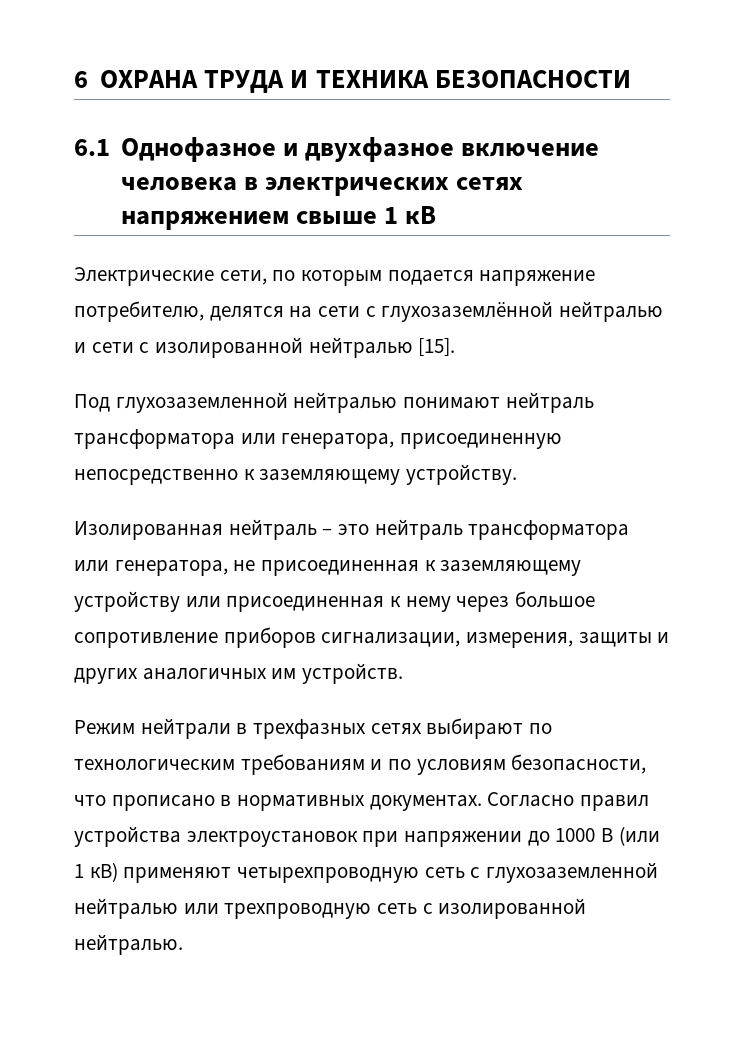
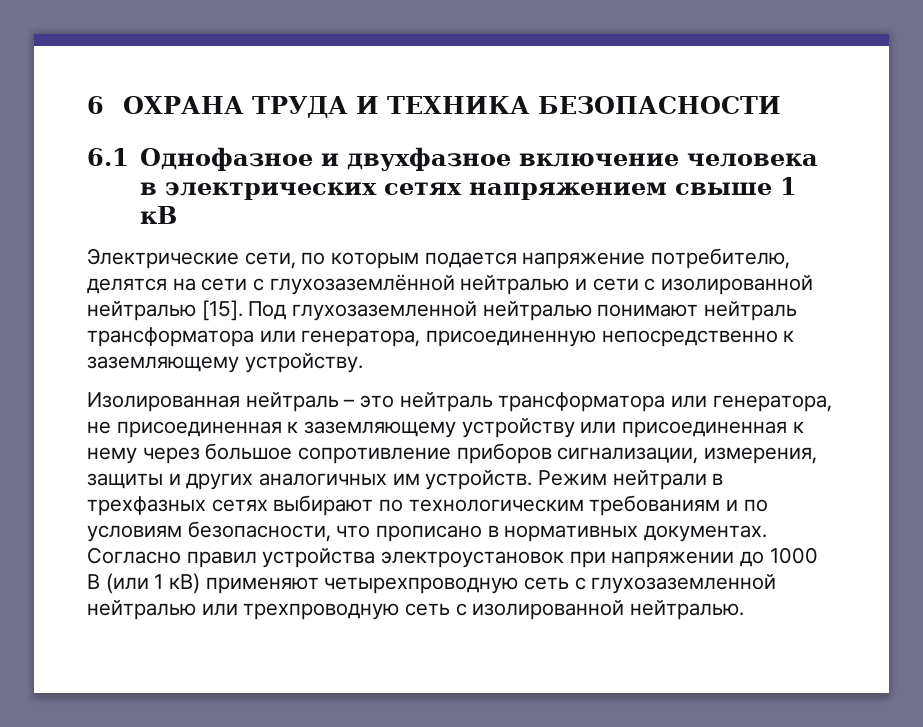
- Электрические сети, по которым подается напряжение потребителю, делятся на сети с глухозаземлённой нейтралью и сети с изолированной нейтралью [15].
- Под глухозаземленной нейтралью понимают нейтраль трансформатора или генератора, присоединенную непосредственно к заземляющему устройству.
+ Электрические сети, по которым подается напряжение потребителю, делятся на сети с глухозаземлённой нейтралью и сети с изолированной нейтралью [15]. Под глухозаземленной нейтралью понимают нейтраль трансформатора или генератора, присоединенную непосредственно к заземляющему устройству.
- Изолированная нейтраль – это нейтраль трансформатора или генератора, не присоединенная к заземляющему устройству или присоединенная к нему через большое сопротивление приборов сигнализации, измерения, защиты и других аналогичных им устройств.
- Режим нейтрали в трехфазных сетях выбирают по технологическим требованиям и по условиям безопасности, что прописано в нормативных документах.
+ Изолированная нейтраль – это нейтраль трансформатора или генератора, не присоединенная к заземляющему устройству или присоединенная к нему через большое сопротивление приборов сигнализации, измерения, защиты и других аналогичных им устройств. Режим нейтрали в трехфазных сетях выбирают по технологическим требованиям и по условиям безопасности, что прописано в нормативных документах.

